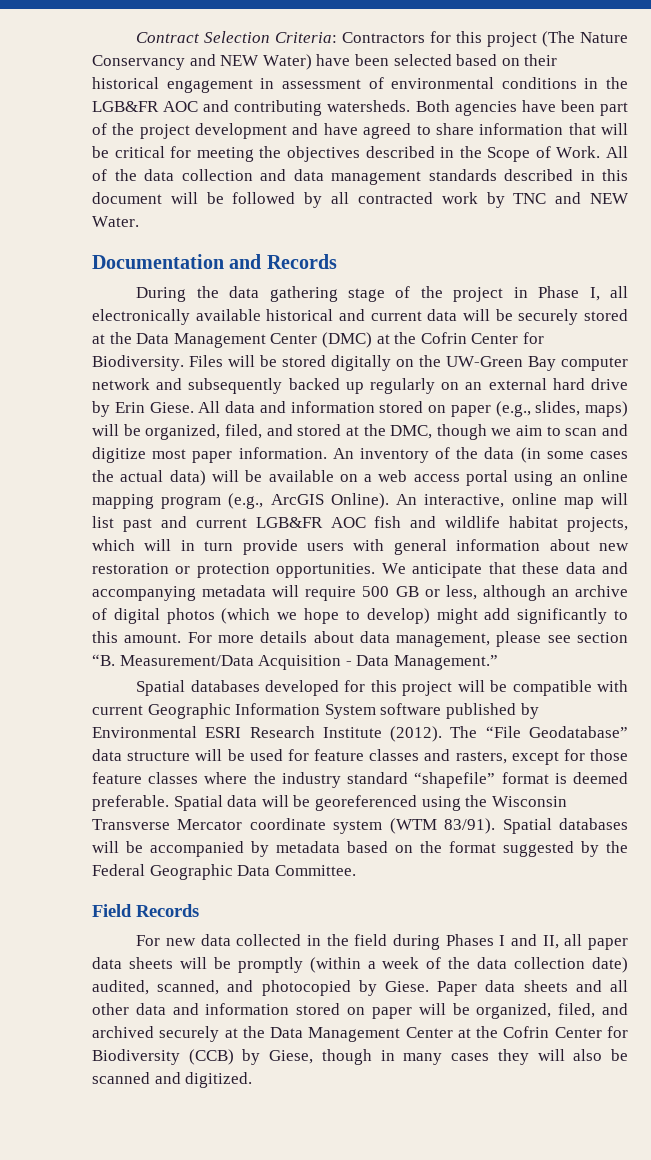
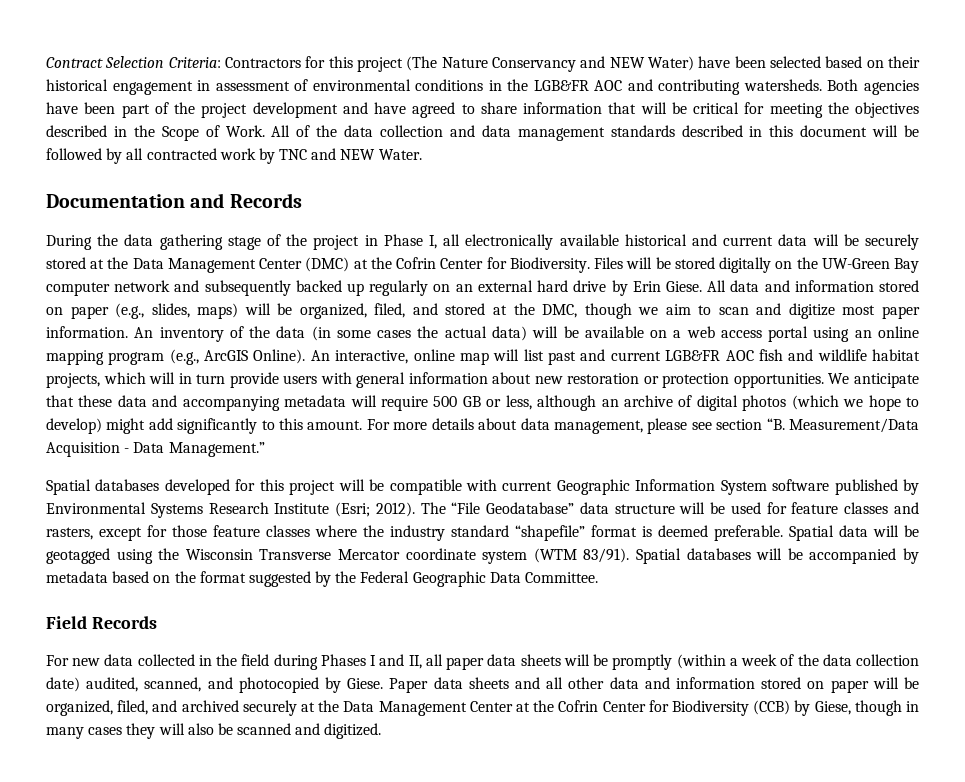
- Spatial databases developed for this project will be compatible with current Geographic Information System software published by Environmental ESRI Research Institute (2012).
+ Spatial databases developed for this project will be compatible with current Geographic Information System software published by Environmental Systems Research Institute (Esri; 2012).
- Spatial data will be georeferenced using the Wisconsin Transverse Mercator coordinate system (WTM 83/91).
+ Spatial data will be geotagged using the Wisconsin Transverse Mercator coordinate system (WTM 83/91).

